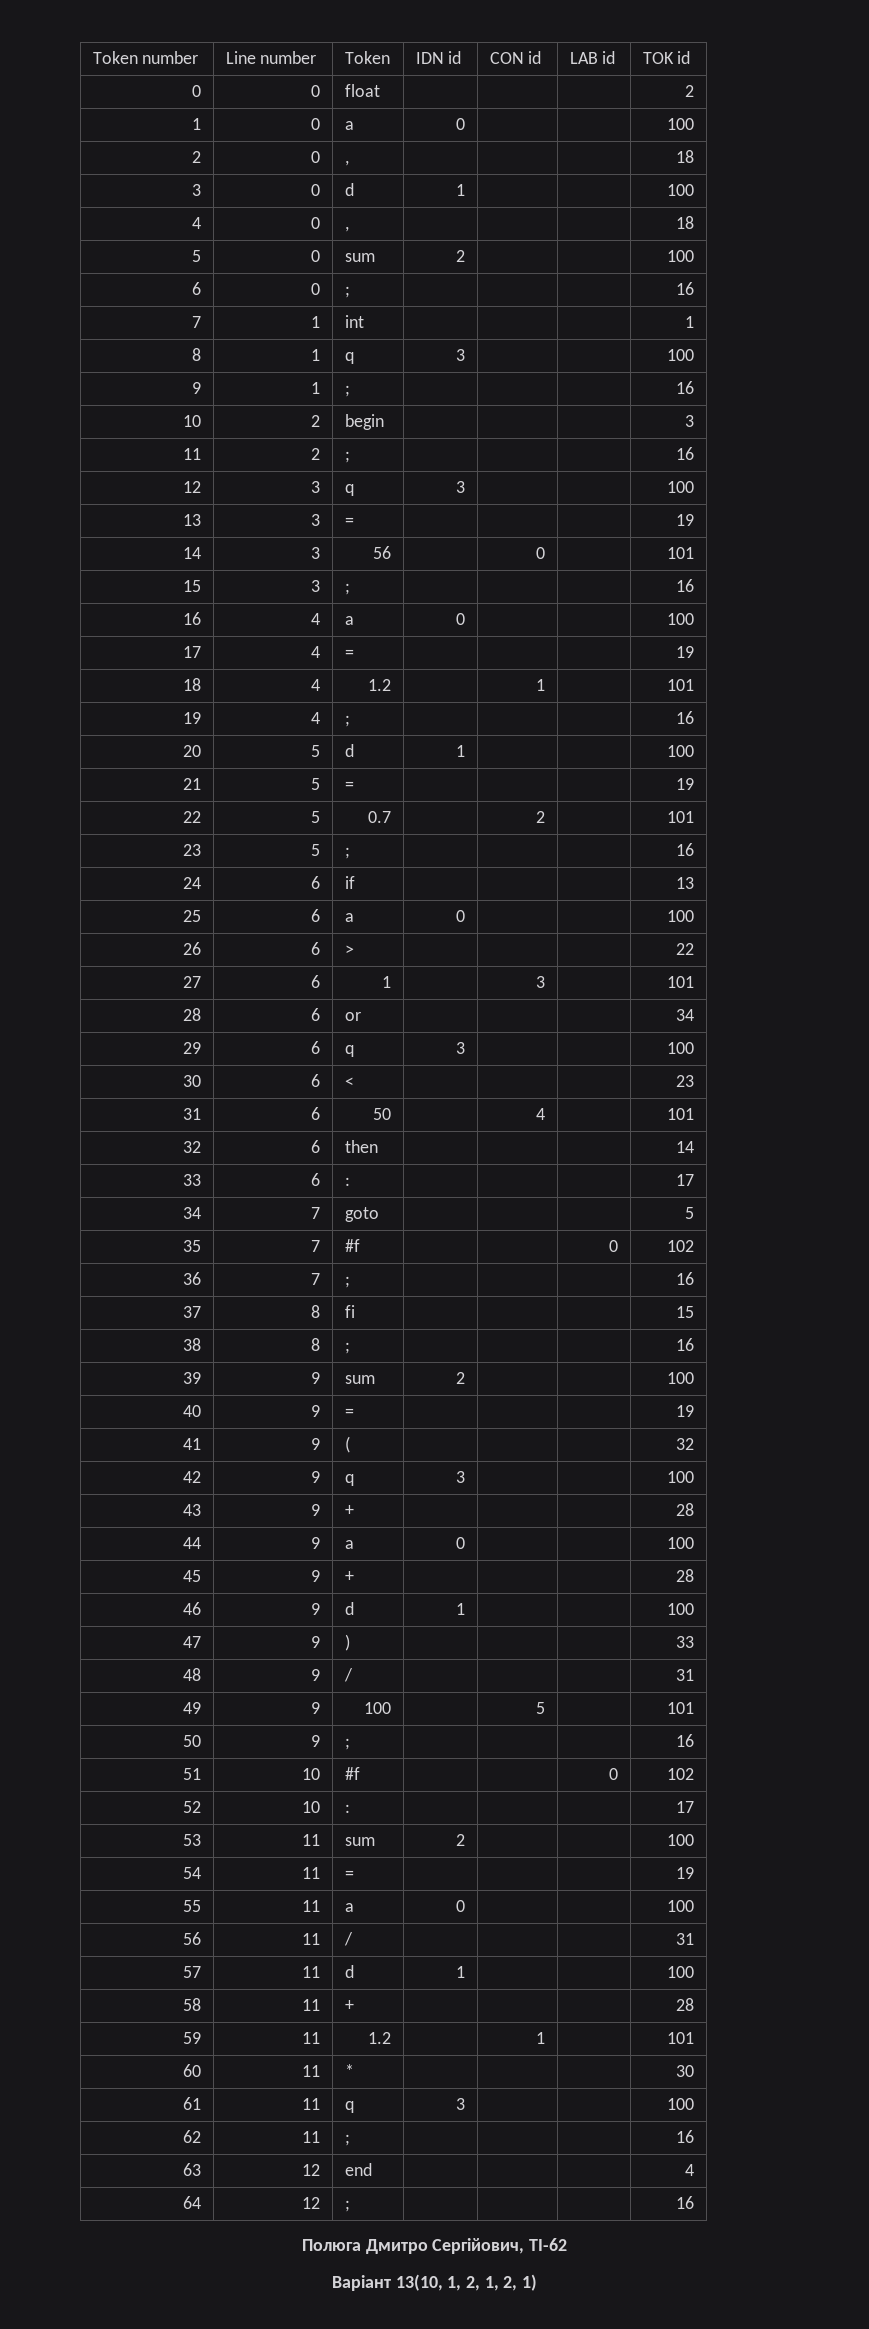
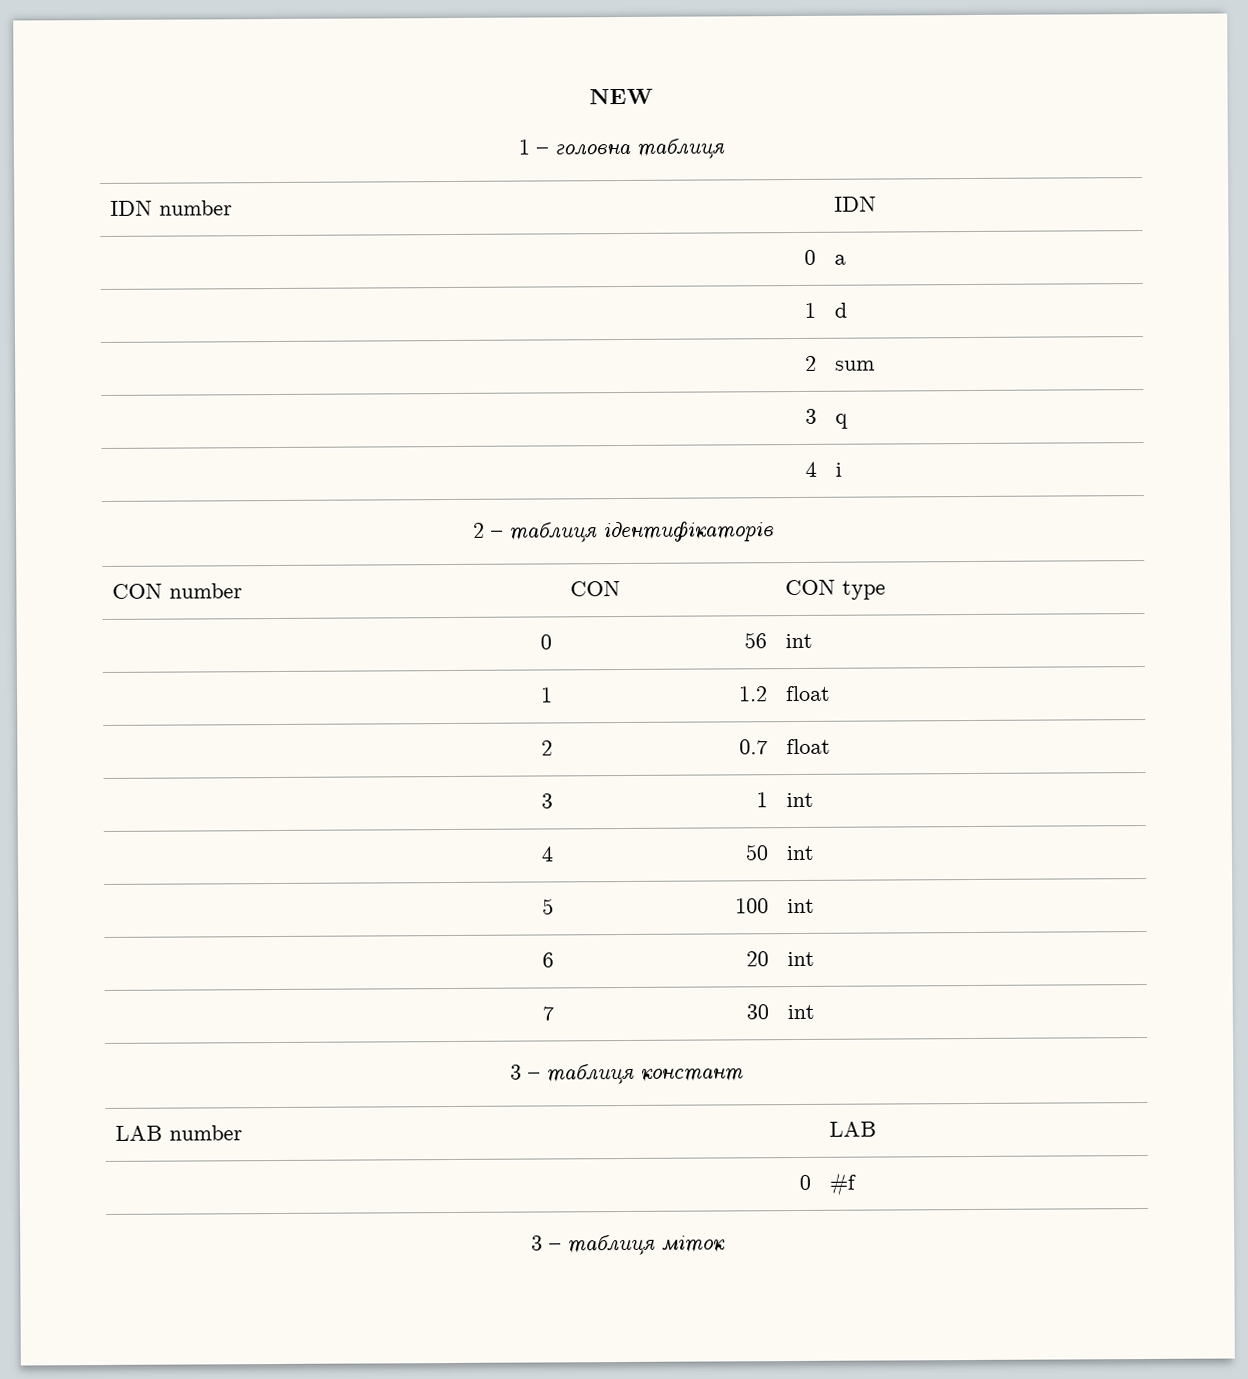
- Token number | Line number | Token | IDN id | CON id | LAB id | TOK id
- 0 | 0 | float | | | | 2
- 1 | 0 | a | 0 | | | 100
- 2 | 0 | , | | | | 18
- 3 | 0 | d | 1 | | | 100
- 4 | 0 | , | | | | 18
- 5 | 0 | sum | 2 | | | 100
- 6 | 0 | ; | | | | 16
- 7 | 1 | int | | | | 1
- 8 | 1 | q | 3 | | | 100
- 9 | 1 | ; | | | | 16
- 10 | 2 | begin | | | | 3
- 11 | 2 | ; | | | | 16
- 12 | 3 | q | 3 | | | 100
- 13 | 3 | = | | | | 19
- 14 | 3 | 56 | | 0 | | 101
- 15 | 3 | ; | | | | 16
- 16 | 4 | a | 0 | | | 100
- 17 | 4 | = | | | | 19
- 18 | 4 | 1.2 | | 1 | | 101
- 19 | 4 | ; | | | | 16
- 20 | 5 | d | 1 | | | 100
- 21 | 5 | = | | | | 19
- 22 | 5 | 0.7 | | 2 | | 101
- 23 | 5 | ; | | | | 16
- 24 | 6 | if | | | | 13
- 25 | 6 | a | 0 | | | 100
- 26 | 6 | > | | | | 22
- 27 | 6 | 1 | | 3 | | 101
- 28 | 6 | or | | | | 34
- 29 | 6 | q | 3 | | | 100
- 30 | 6 | < | | | | 23
- 31 | 6 | 50 | | 4 | | 101
- 32 | 6 | then | | | | 14
- 33 | 6 | : | | | | 17
- 34 | 7 | goto | | | | 5
- 35 | 7 | #f | | | 0 | 102
- 36 | 7 | ; | | | | 16
- 37 | 8 | fi | | | | 15
- 38 | 8 | ; | | | | 16
- 39 | 9 | sum | 2 | | | 100
- 40 | 9 | = | | | | 19
- 41 | 9 | ( | | | | 32
- 42 | 9 | q | 3 | | | 100
- 43 | 9 | + | | | | 28
- 44 | 9 | a | 0 | | | 100
- 45 | 9 | + | | | | 28
- 46 | 9 | d | 1 | | | 100
- 47 | 9 | ) | | | | 33
- 48 | 9 | / | | | | 31
- 49 | 9 | 100 | | 5 | | 101
- 50 | 9 | ; | | | | 16
- 51 | 10 | #f | | | 0 | 102
- 52 | 10 | : | | | | 17
- 53 | 11 | sum | 2 | | | 100
- 54 | 11 | = | | | | 19
- 55 | 11 | a | 0 | | | 100
- 56 | 11 | / | | | | 31
- 57 | 11 | d | 1 | | | 100
- 58 | 11 | + | | | | 28
- 59 | 11 | 1.2 | | 1 | | 101
- 60 | 11 | * | | | | 30
- 61 | 11 | q | 3 | | | 100
- 62 | 11 | ; | | | | 16
- 63 | 12 | end | | | | 4
- 64 | 12 | ; | | | | 16
- Полюга Дмитро Сергійович, ТІ-62
- Варіант 13(10, 1, 2, 1, 2, 1)
+ NEW
+ 1 – головна таблиця
+ IDN number | IDN
+ 0 | a
+ 1 | d
+ 2 | sum
+ 3 | q
+ 4 | i
+ 2 – таблиця ідентифікаторів
+ CON number | CON | CON type
+ 0 | 56 | int
+ 1 | 1.2 | float
+ 2 | 0.7 | float
+ 3 | 1 | int
+ 4 | 50 | int
+ 5 | 100 | int
+ 6 | 20 | int
+ 7 | 30 | int
+ 3 – таблиця констант
+ LAB number | LAB
+ 0 | #f
+ 3 – таблиця міток

